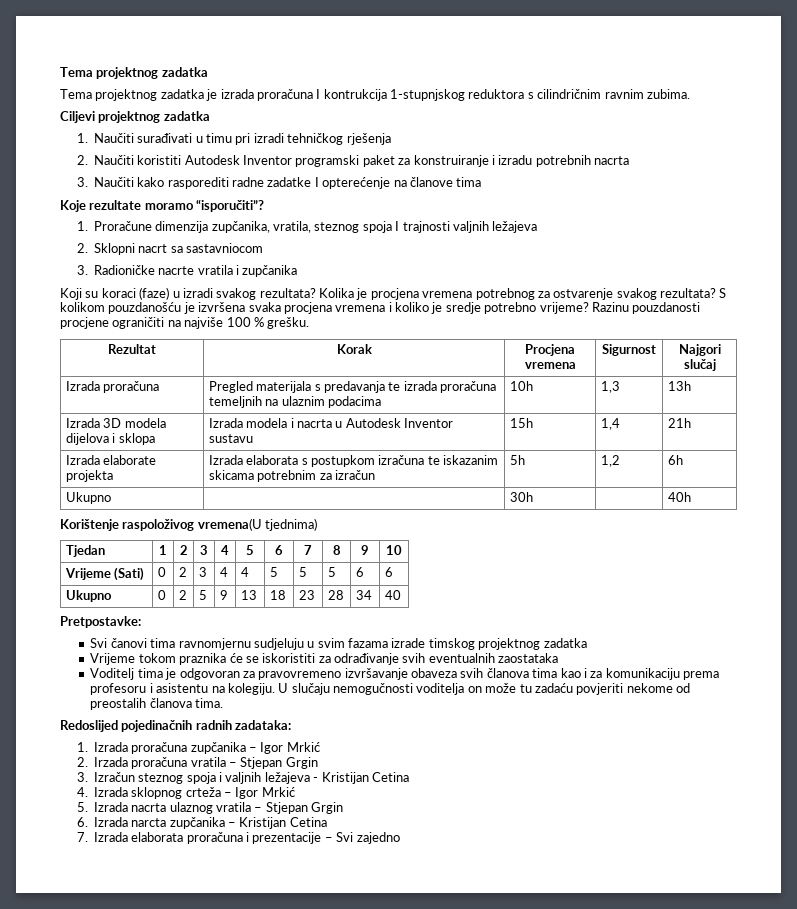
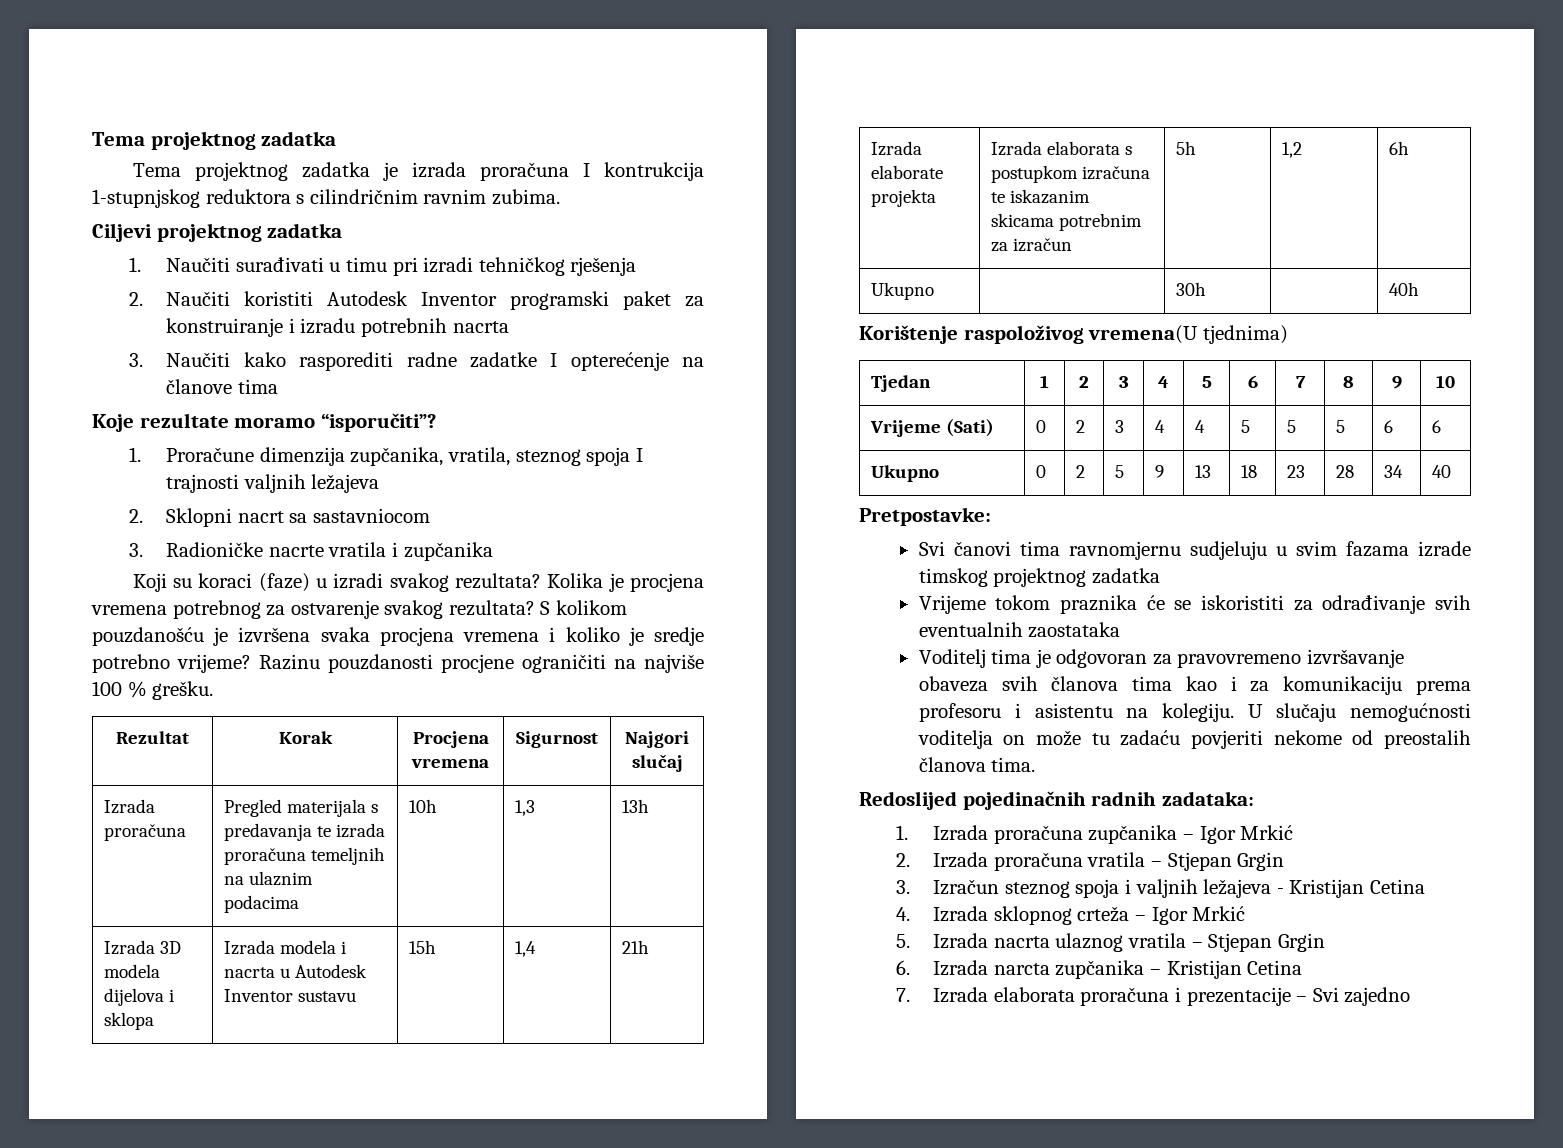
- U slučaju nemogučnosti voditelja on može tu zadaću povjeriti nekome od preostalih članova tima.
+ U slučaju nemogućnosti voditelja on može tu zadaću povjeriti nekome od preostalih članova tima.

